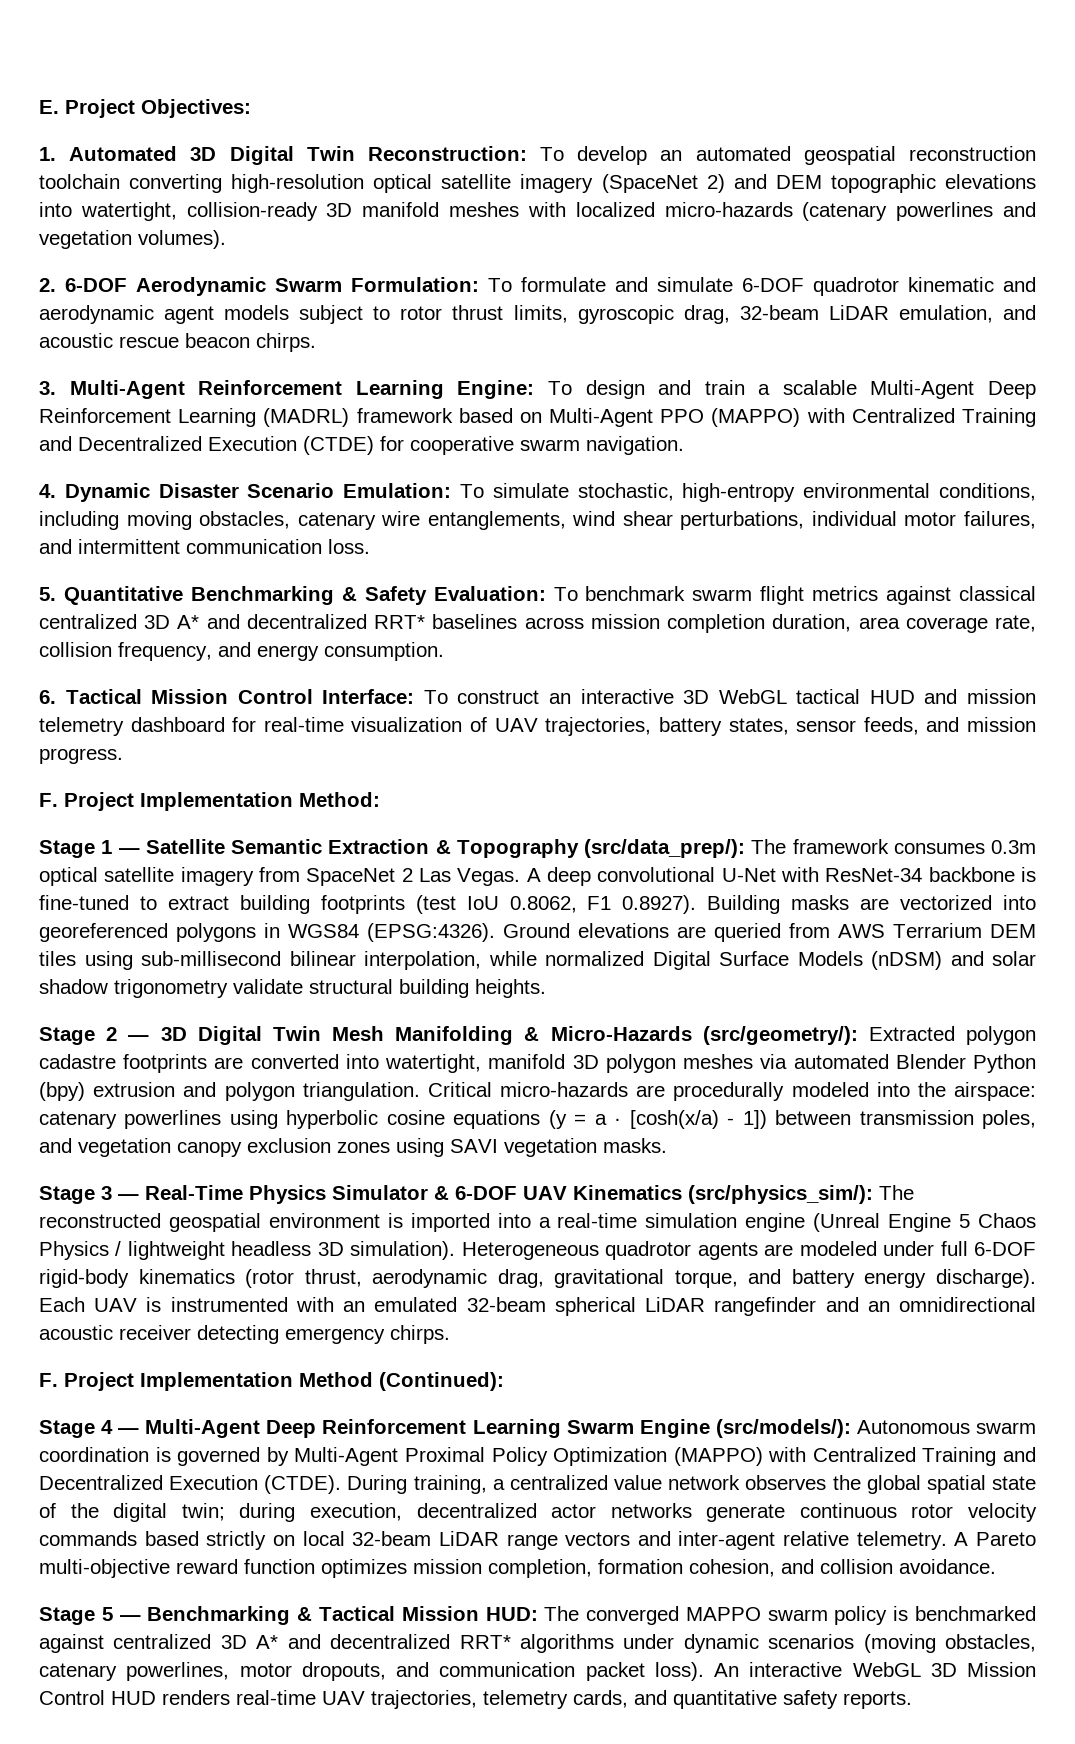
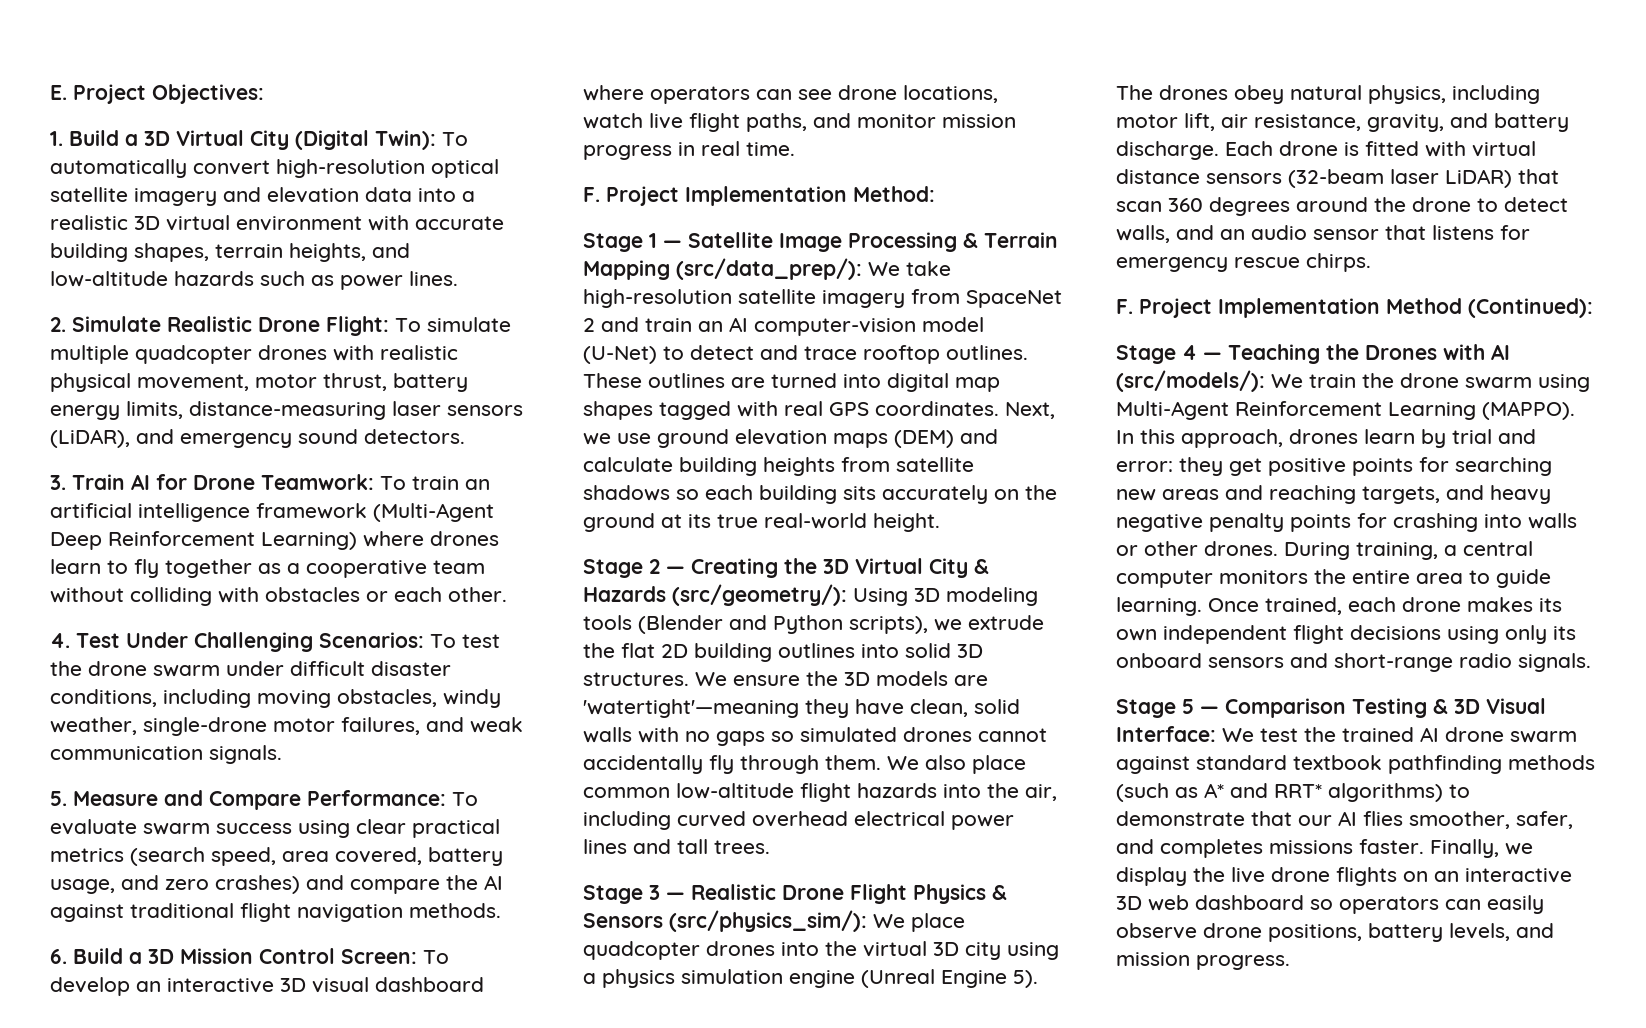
- 1. Automated 3D Digital Twin Reconstruction: To develop an automated geospatial reconstruction toolchain converting high-resolution optical satellite imagery (SpaceNet 2) and DEM topographic elevations into watertight, collision-ready 3D manifold meshes with localized micro-hazards (catenary powerlines and vegetation volumes).
- 2. 6-DOF Aerodynamic Swarm Formulation: To formulate and simulate 6-DOF quadrotor kinematic and aerodynamic agent models subject to rotor thrust limits, gyroscopic drag, 32-beam LiDAR emulation, and acoustic rescue beacon chirps.
- 3. Multi-Agent Reinforcement Learning Engine: To design and train a scalable Multi-Agent Deep Reinforcement Learning (MADRL) framework based on Multi-Agent PPO (MAPPO) with Centralized Training and Decentralized Execution (CTDE) for cooperative swarm navigation.
- 4. Dynamic Disaster Scenario Emulation: To simulate stochastic, high-entropy environmental conditions, including moving obstacles, catenary wire entanglements, wind shear perturbations, individual motor failures, and intermittent communication loss.
- 5. Quantitative Benchmarking & Safety Evaluation: To benchmark swarm flight metrics against classical centralized 3D A* and decentralized RRT* baselines across mission completion duration, area coverage rate, collision frequency, and energy consumption.
- 6. Tactical Mission Control Interface: To construct an interactive 3D WebGL tactical HUD and mission telemetry dashboard for real-time visualization of UAV trajectories, battery states, sensor feeds, and mission progress.
+ 1. Build a 3D Virtual City (Digital Twin): To automatically convert high-resolution optical satellite imagery and elevation data into a realistic 3D virtual environment with accurate building shapes, terrain heights, and low-altitude hazards such as power lines.
+ 2. Simulate Realistic Drone Flight: To simulate multiple quadcopter drones with realistic physical movement, motor thrust, battery energy limits, distance-measuring laser sensors (LiDAR), and emergency sound detectors.
+ 3. Train AI for Drone Teamwork: To train an artificial intelligence framework (Multi-Agent Deep Reinforcement Learning) where drones learn to fly together as a cooperative team without colliding with obstacles or each other.
+ 4. Test Under Challenging Scenarios: To test the drone swarm under difficult disaster conditions, including moving obstacles, windy weather, single-drone motor failures, and weak communication signals.
+ 5. Measure and Compare Performance: To evaluate swarm success using clear practical metrics (search speed, area covered, battery usage, and zero crashes) and compare the AI against traditional flight navigation methods.
+ 6. Build a 3D Mission Control Screen: To develop an interactive 3D visual dashboard where operators can see drone locations, watch live flight paths, and monitor mission progress in real time.
- Stage 1 — Satellite Semantic Extraction & Topography (src/data_prep/): The framework consumes 0.3m optical satellite imagery from SpaceNet 2 Las Vegas. A deep convolutional U-Net with ResNet-34 backbone is fine-tuned to extract building footprints (test IoU 0.8062, F1 0.8927). Building masks are vectorized into georeferenced polygons in WGS84 (EPSG:4326). Ground elevations are queried from AWS Terrarium DEM tiles using sub-millisecond bilinear interpolation, while normalized Digital Surface Models (nDSM) and solar shadow trigonometry validate structural building heights.
- Stage 2 — 3D Digital Twin Mesh Manifolding & Micro-Hazards (src/geometry/): Extracted polygon cadastre footprints are converted into watertight, manifold 3D polygon meshes via automated Blender Python (bpy) extrusion and polygon triangulation. Critical micro-hazards are procedurally modeled into the airspace: catenary powerlines using hyperbolic cosine equations (y = a · [cosh(x/a) - 1]) between transmission poles, and vegetation canopy exclusion zones using SAVI vegetation masks.
- Stage 3 — Real-Time Physics Simulator & 6-DOF UAV Kinematics (src/physics_sim/): The reconstructed geospatial environment is imported into a real-time simulation engine (Unreal Engine 5 Chaos Physics / lightweight headless 3D simulation). Heterogeneous quadrotor agents are modeled under full 6-DOF rigid-body kinematics (rotor thrust, aerodynamic drag, gravitational torque, and battery energy discharge). Each UAV is instrumented with an emulated 32-beam spherical LiDAR rangefinder and an omnidirectional acoustic receiver detecting emergency chirps.
+ Stage 1 — Satellite Image Processing & Terrain Mapping (src/data_prep/): We take high-resolution satellite imagery from SpaceNet 2 and train an AI computer-vision model (U-Net) to detect and trace rooftop outlines. These outlines are turned into digital map shapes tagged with real GPS coordinates. Next, we use ground elevation maps (DEM) and calculate building heights from satellite shadows so each building sits accurately on the ground at its true real-world height.
+ Stage 2 — Creating the 3D Virtual City & Hazards (src/geometry/): Using 3D modeling tools (Blender and Python scripts), we extrude the flat 2D building outlines into solid 3D structures. We ensure the 3D models are 'watertight'—meaning they have clean, solid walls with no gaps so simulated drones cannot accidentally fly through them. We also place common low-altitude flight hazards into the air, including curved overhead electrical power lines and tall trees.
+ Stage 3 — Realistic Drone Flight Physics & Sensors (src/physics_sim/): We place quadcopter drones into the virtual 3D city using a physics simulation engine (Unreal Engine 5). The drones obey natural physics, including motor lift, air resistance, gravity, and battery discharge. Each drone is fitted with virtual distance sensors (32-beam laser LiDAR) that scan 360 degrees around the drone to detect walls, and an audio sensor that listens for emergency rescue chirps.
- Stage 4 — Multi-Agent Deep Reinforcement Learning Swarm Engine (src/models/): Autonomous swarm coordination is governed by Multi-Agent Proximal Policy Optimization (MAPPO) with Centralized Training and Decentralized Execution (CTDE). During training, a centralized value network observes the global spatial state of the digital twin; during execution, decentralized actor networks generate continuous rotor velocity commands based strictly on local 32-beam LiDAR range vectors and inter-agent relative telemetry. A Pareto multi-objective reward function optimizes mission completion, formation cohesion, and collision avoidance.
- Stage 5 — Benchmarking & Tactical Mission HUD: The converged MAPPO swarm policy is benchmarked against centralized 3D A* and decentralized RRT* algorithms under dynamic scenarios (moving obstacles, catenary powerlines, motor dropouts, and communication packet loss). An interactive WebGL 3D Mission Control HUD renders real-time UAV trajectories, telemetry cards, and quantitative safety reports.
+ Stage 4 — Teaching the Drones with AI (src/models/): We train the drone swarm using Multi-Agent Reinforcement Learning (MAPPO). In this approach, drones learn by trial and error: they get positive points for searching new areas and reaching targets, and heavy negative penalty points for crashing into walls or other drones. During training, a central computer monitors the entire area to guide learning. Once trained, each drone makes its own independent flight decisions using only its onboard sensors and short-range radio signals.
+ Stage 5 — Comparison Testing & 3D Visual Interface: We test the trained AI drone swarm against standard textbook pathfinding methods (such as A* and RRT* algorithms) to demonstrate that our AI flies smoother, safer, and completes missions faster. Finally, we display the live drone flights on an interactive 3D web dashboard so operators can easily observe drone positions, battery levels, and mission progress.

